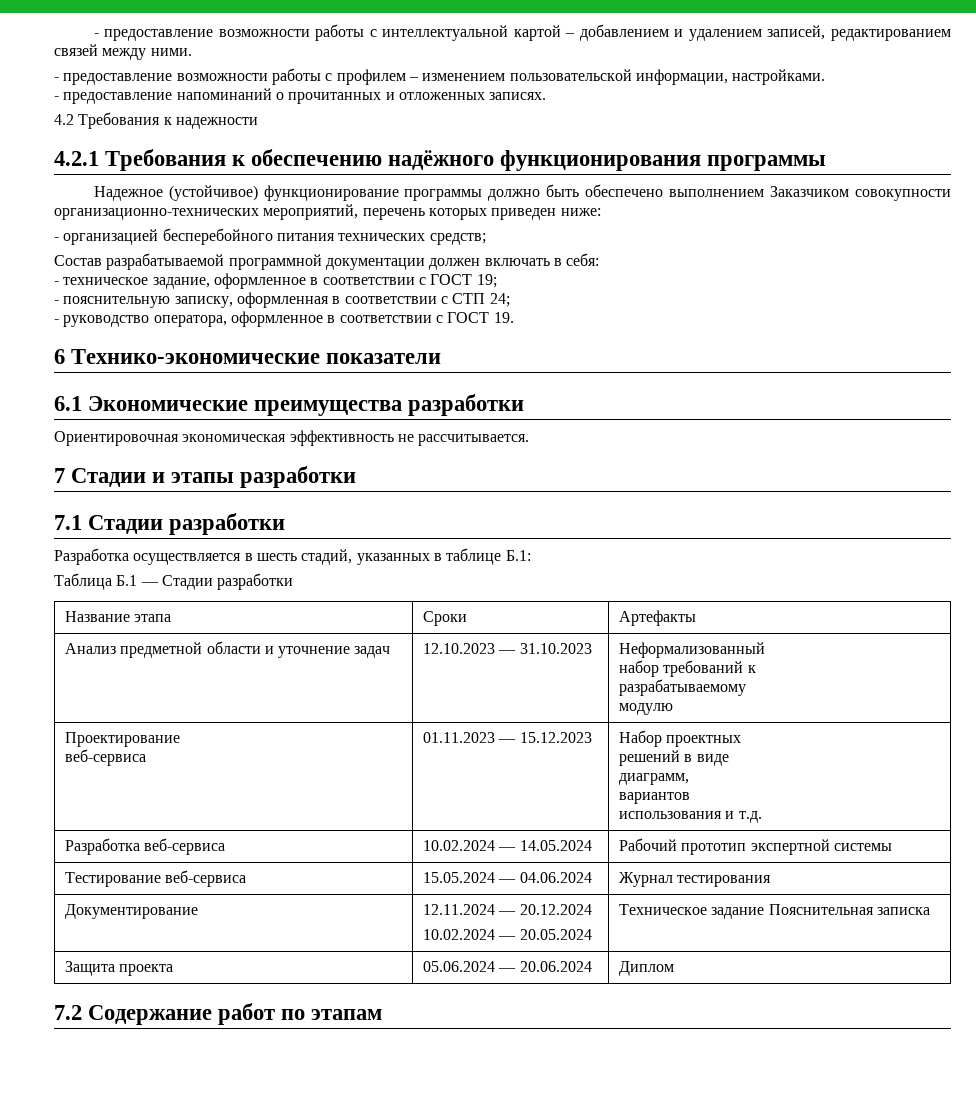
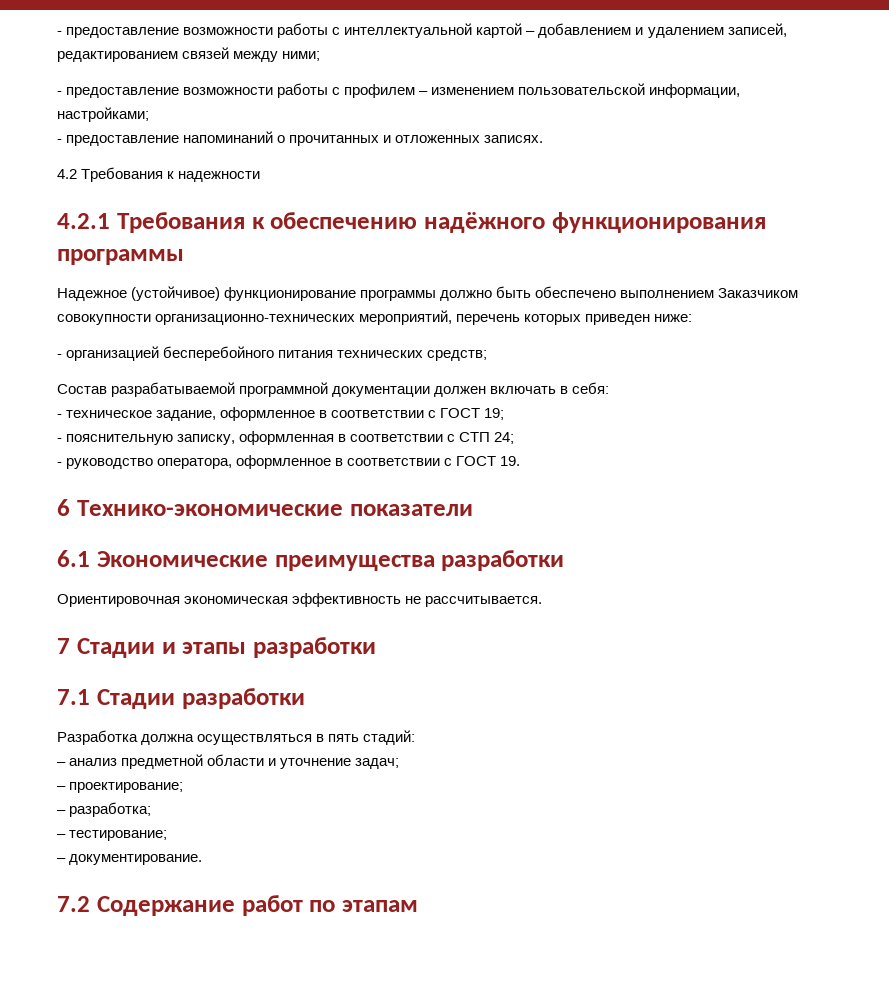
- - предоставление возможности работы с интеллектуальной картой – добавлением и удалением записей, редактированием связей между ними.
+ - предоставление возможности работы с интеллектуальной картой – добавлением и удалением записей, редактированием связей между ними;
- - предоставление возможности работы с профилем – изменением пользовательской информации, настройками.
+ - предоставление возможности работы с профилем – изменением пользовательской информации, настройками;
- Разработка осуществляется в шесть стадий, указанных в таблице Б.1:
- Таблица Б.1 — Стадии разработки
- Название этапа | Сроки | Артефакты
- Анализ предметной области и уточнение задач | 12.10.2023 — 31.10.2023 | Неформализованный
- набор требований к
- разрабатываемому
- модулю
- Проектирование
- веб-сервиса | 01.11.2023 — 15.12.2023 | Набор проектных
- решений в виде
- диаграмм,
- вариантов
- использования и т.д.
- Разработка веб-сервиса | 10.02.2024 — 14.05.2024 | Рабочий прототип экспертной системы
- Тестирование веб-сервиса | 15.05.2024 — 04.06.2024 | Журнал тестирования
- Документирование | 12.11.2024 — 20.12.2024
- 10.02.2024 — 20.05.2024 | Техническое задание Пояснительная записка
- Защита проекта | 05.06.2024 — 20.06.2024 | Диплом
+ Разработка должна осуществляться в пять стадий:
+ ‒ анализ предметной области и уточнение задач;
+ ‒ проектирование;
+ ‒ разработка;
+ ‒ тестирование;
+ ‒ документирование.

